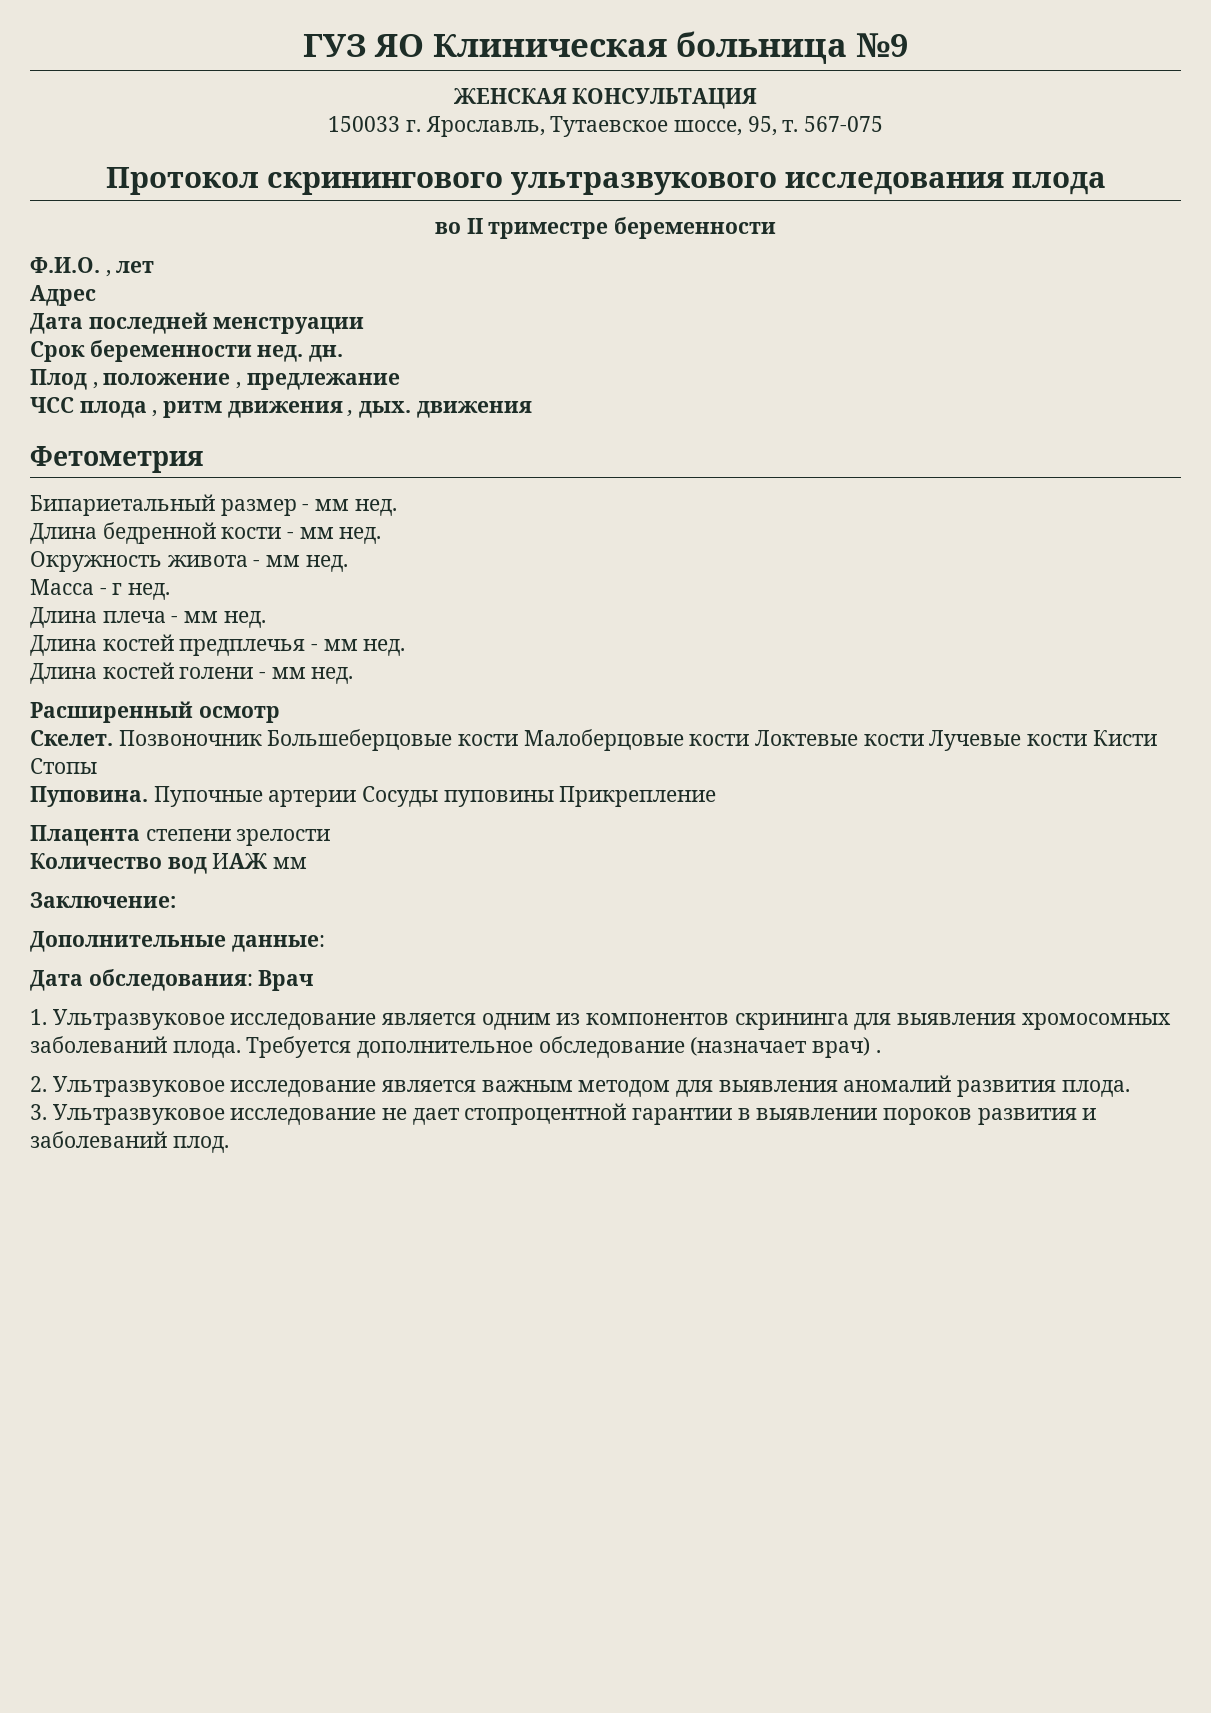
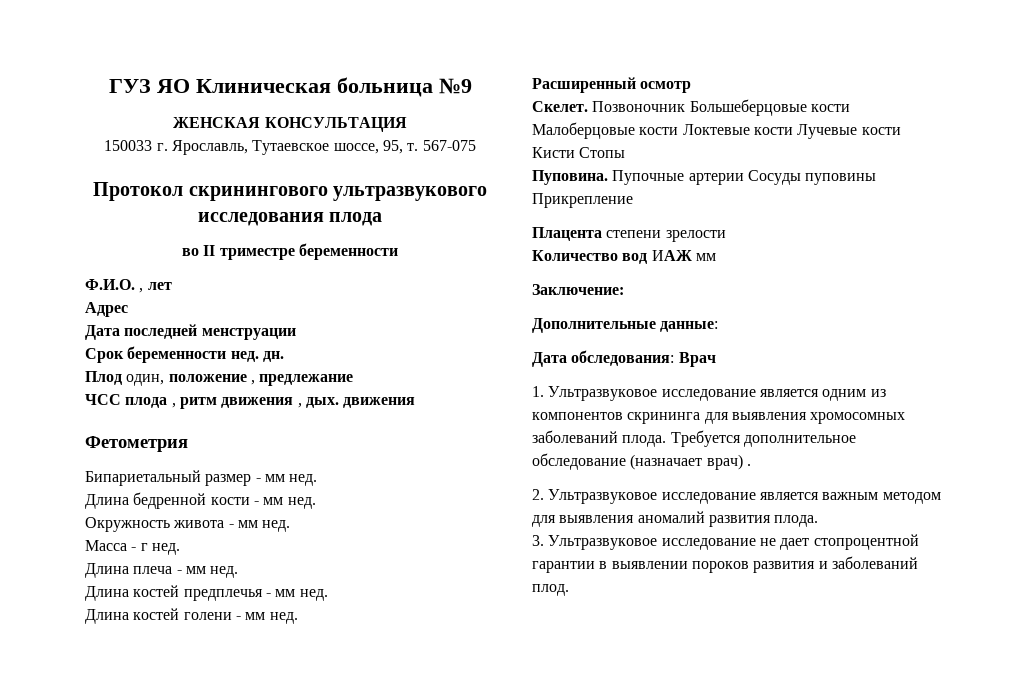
- Плод , положение , предлежание
+ Плод один, положение , предлежание

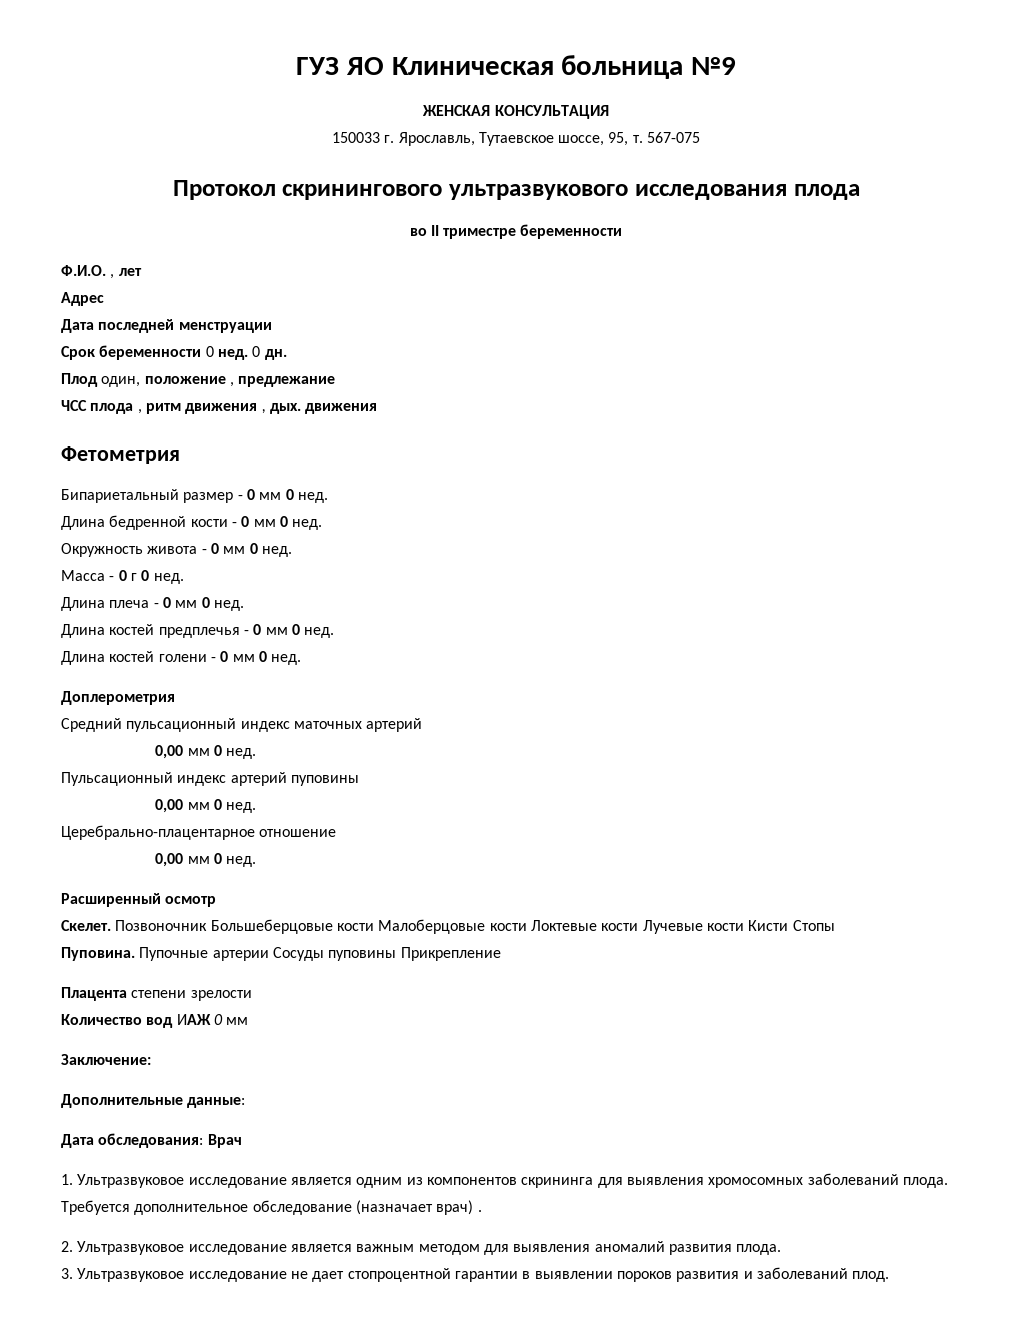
- Срок беременности нед. дн.
+ Срок беременности 0 нед. 0 дн.
- Бипариетальный размер - мм нед.
+ Бипариетальный размер - 0 мм 0 нед.
- Длина бедренной кости - мм нед.
+ Длина бедренной кости - 0 мм 0 нед.
- Окружность живота - мм нед.
+ Окружность живота - 0 мм 0 нед.
- Масса - г нед.
+ Масса - 0 г 0 нед.
- Длина плеча - мм нед.
+ Длина плеча - 0 мм 0 нед.
- Длина костей предплечья - мм нед.
+ Длина костей предплечья - 0 мм 0 нед.
- Длина костей голени - мм нед.
+ Длина костей голени - 0 мм 0 нед.
+ Доплерометрия
+ Средний пульсационный индекс маточных артерий
+ 0,00 мм 0 нед.
+ Пульсационный индекс артерий пуповины
+ 0,00 мм 0 нед.
+ Церебрально-плацентарное отношение
+ 0,00 мм 0 нед.
- Количество вод ИАЖ мм
+ Количество вод ИАЖ 0 мм

